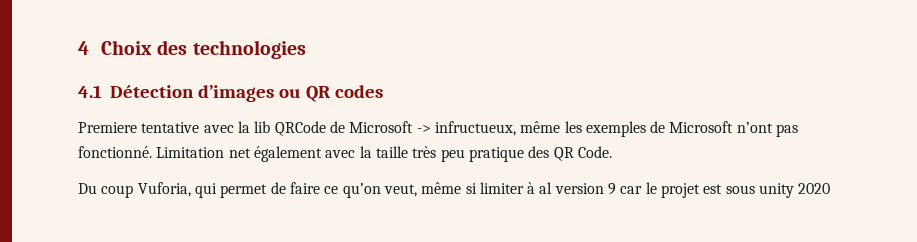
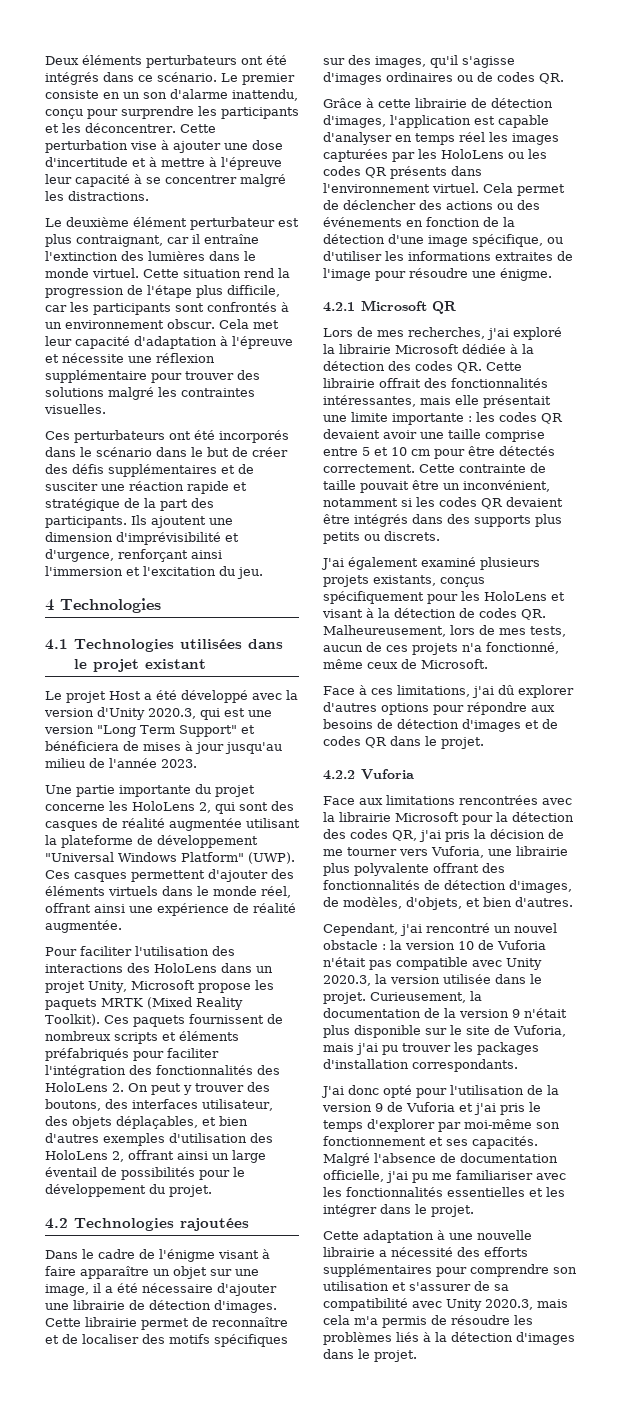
- 4 Choix des technologies
- 4.1 Détection d’images ou QR codes
- Premiere tentative avec la lib QRCode de Microsoft -> infructueux, même les exemples de Microsoft n’ont pas fonctionné. Limitation net également avec la taille très peu pratique des QR Code.
- Du coup Vuforia, qui permet de faire ce qu’on veut, même si limiter à al version 9 car le projet est sous unity 2020
+ Deux éléments perturbateurs ont été intégrés dans ce scénario. Le premier consiste en un son d'alarme inattendu, conçu pour surprendre les participants et les déconcentrer. Cette perturbation vise à ajouter une dose d'incertitude et à mettre à l'épreuve leur capacité à se concentrer malgré les distractions.
+ Le deuxième élément perturbateur est plus contraignant, car il entraîne l'extinction des lumières dans le monde virtuel. Cette situation rend la progression de l'étape plus difficile, car les participants sont confrontés à un environnement obscur. Cela met leur capacité d'adaptation à l'épreuve et nécessite une réflexion supplémentaire pour trouver des solutions malgré les contraintes visuelles.
+ Ces perturbateurs ont été incorporés dans le scénario dans le but de créer des défis supplémentaires et de susciter une réaction rapide et stratégique de la part des participants. Ils ajoutent une dimension d'imprévisibilité et d'urgence, renforçant ainsi l'immersion et l'excitation du jeu.
+ 4 Technologies
+ 4.1 Technologies utilisées dans le projet existant
+ Le projet Host a été développé avec la version d'Unity 2020.3, qui est une version "Long Term Support" et bénéficiera de mises à jour jusqu'au milieu de l'année 2023.
+ Une partie importante du projet concerne les HoloLens 2, qui sont des casques de réalité augmentée utilisant la plateforme de développement "Universal Windows Platform" (UWP). Ces casques permettent d'ajouter des éléments virtuels dans le monde réel, offrant ainsi une expérience de réalité augmentée.
+ Pour faciliter l'utilisation des interactions des HoloLens dans un projet Unity, Microsoft propose les paquets MRTK (Mixed Reality Toolkit). Ces paquets fournissent de nombreux scripts et éléments préfabriqués pour faciliter l'intégration des fonctionnalités des HoloLens 2. On peut y trouver des boutons, des interfaces utilisateur, des objets déplaçables, et bien d'autres exemples d'utilisation des HoloLens 2, offrant ainsi un large éventail de possibilités pour le développement du projet.
+ 4.2 Technologies rajoutées
+ Dans le cadre de l'énigme visant à faire apparaître un objet sur une image, il a été nécessaire d'ajouter une librairie de détection d'images. Cette librairie permet de reconnaître et de localiser des motifs spécifiques sur des images, qu'il s'agisse d'images ordinaires ou de codes QR.
+ Grâce à cette librairie de détection d'images, l'application est capable d'analyser en temps réel les images capturées par les HoloLens ou les codes QR présents dans l'environnement virtuel. Cela permet de déclencher des actions ou des événements en fonction de la détection d'une image spécifique, ou d'utiliser les informations extraites de l'image pour résoudre une énigme.
+ 4.2.1 Microsoft QR
+ Lors de mes recherches, j'ai exploré la librairie Microsoft dédiée à la détection des codes QR. Cette librairie offrait des fonctionnalités intéressantes, mais elle présentait une limite importante : les codes QR devaient avoir une taille comprise entre 5 et 10 cm pour être détectés correctement. Cette contrainte de taille pouvait être un inconvénient, notamment si les codes QR devaient être intégrés dans des supports plus petits ou discrets.
+ J'ai également examiné plusieurs projets existants, conçus spécifiquement pour les HoloLens et visant à la détection de codes QR. Malheureusement, lors de mes tests, aucun de ces projets n'a fonctionné, même ceux de Microsoft.
+ Face à ces limitations, j'ai dû explorer d'autres options pour répondre aux besoins de détection d'images et de codes QR dans le projet.
+ 4.2.2 Vuforia
+ Face aux limitations rencontrées avec la librairie Microsoft pour la détection des codes QR, j'ai pris la décision de me tourner vers Vuforia, une librairie plus polyvalente offrant des fonctionnalités de détection d'images, de modèles, d'objets, et bien d'autres.
+ Cependant, j'ai rencontré un nouvel obstacle : la version 10 de Vuforia n'était pas compatible avec Unity 2020.3, la version utilisée dans le projet. Curieusement, la documentation de la version 9 n'était plus disponible sur le site de Vuforia, mais j'ai pu trouver les packages d'installation correspondants.
+ J'ai donc opté pour l'utilisation de la version 9 de Vuforia et j'ai pris le temps d'explorer par moi-même son fonctionnement et ses capacités. Malgré l'absence de documentation officielle, j'ai pu me familiariser avec les fonctionnalités essentielles et les intégrer dans le projet.
+ Cette adaptation à une nouvelle librairie a nécessité des efforts supplémentaires pour comprendre son utilisation et s'assurer de sa compatibilité avec Unity 2020.3, mais cela m'a permis de résoudre les problèmes liés à la détection d'images dans le projet.

